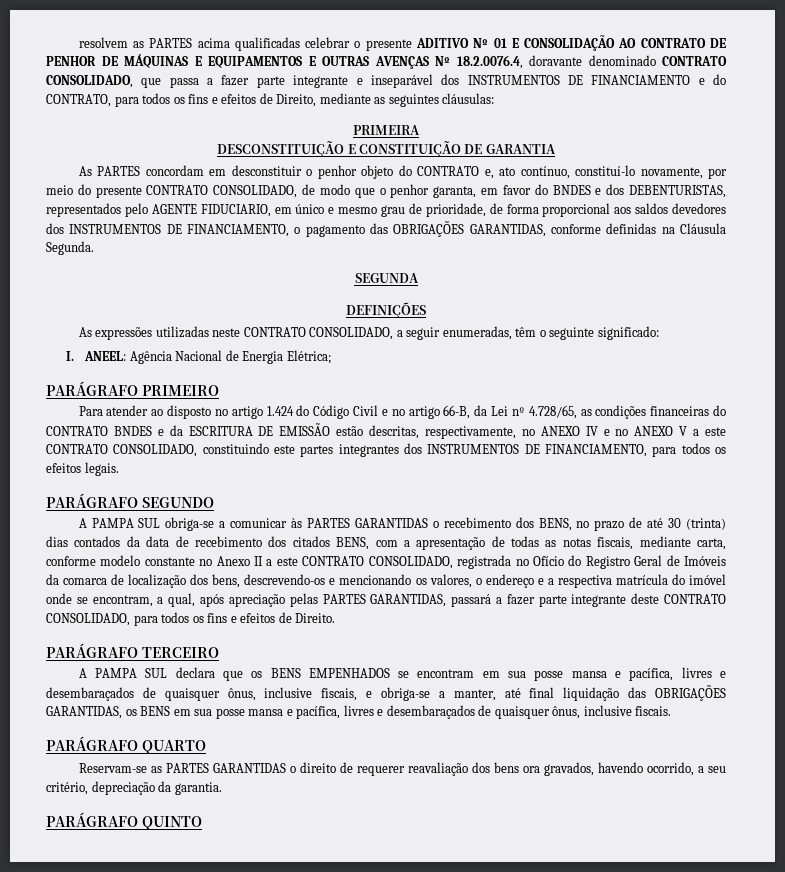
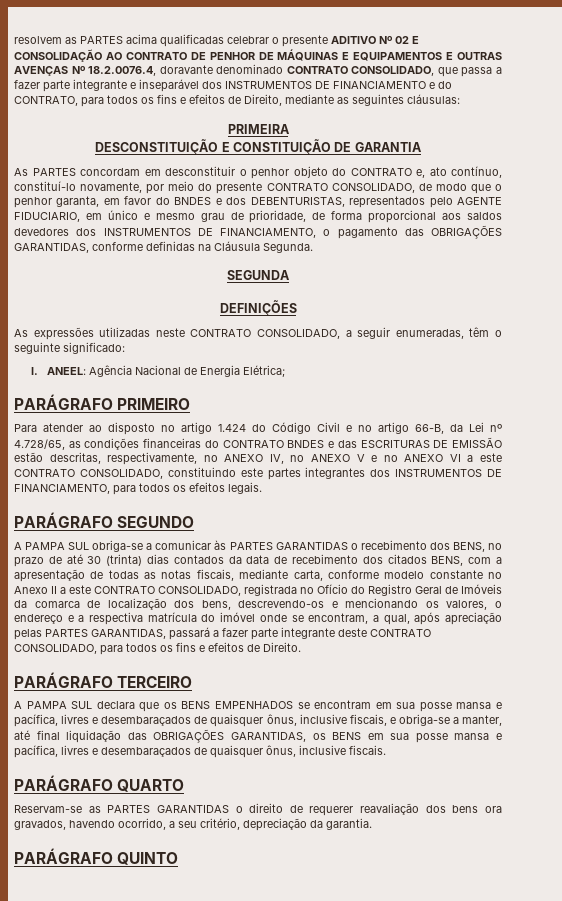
- resolvem as PARTES acima qualificadas celebrar o presente ADITIVO Nº 01 E CONSOLIDAÇÃO AO CONTRATO DE PENHOR DE MÁQUINAS E EQUIPAMENTOS E OUTRAS AVENÇAS Nº 18.2.0076.4, doravante denominado CONTRATO CONSOLIDADO, que passa a fazer parte integrante e inseparável dos INSTRUMENTOS DE FINANCIAMENTO e do CONTRATO, para todos os fins e efeitos de Direito, mediante as seguintes cláusulas:
+ resolvem as PARTES acima qualificadas celebrar o presente ADITIVO Nº 02 E CONSOLIDAÇÃO AO CONTRATO DE PENHOR DE MÁQUINAS E EQUIPAMENTOS E OUTRAS AVENÇAS Nº 18.2.0076.4, doravante denominado CONTRATO CONSOLIDADO, que passa a fazer parte integrante e inseparável dos INSTRUMENTOS DE FINANCIAMENTO e do CONTRATO, para todos os fins e efeitos de Direito, mediante as seguintes cláusulas:
- Para atender ao disposto no artigo 1.424 do Código Civil e no artigo 66-B, da Lei nº 4.728/65, as condições financeiras do CONTRATO BNDES e da ESCRITURA DE EMISSÃO estão descritas, respectivamente, no ANEXO IV e no ANEXO V a este CONTRATO CONSOLIDADO, constituindo este partes integrantes dos INSTRUMENTOS DE FINANCIAMENTO, para todos os efeitos legais.
+ Para atender ao disposto no artigo 1.424 do Código Civil e no artigo 66-B, da Lei nº 4.728/65, as condições financeiras do CONTRATO BNDES e das ESCRITURAS DE EMISSÃO estão descritas, respectivamente, no ANEXO IV, no ANEXO V e no ANEXO VI a este CONTRATO CONSOLIDADO, constituindo este partes integrantes dos INSTRUMENTOS DE FINANCIAMENTO, para todos os efeitos legais.

